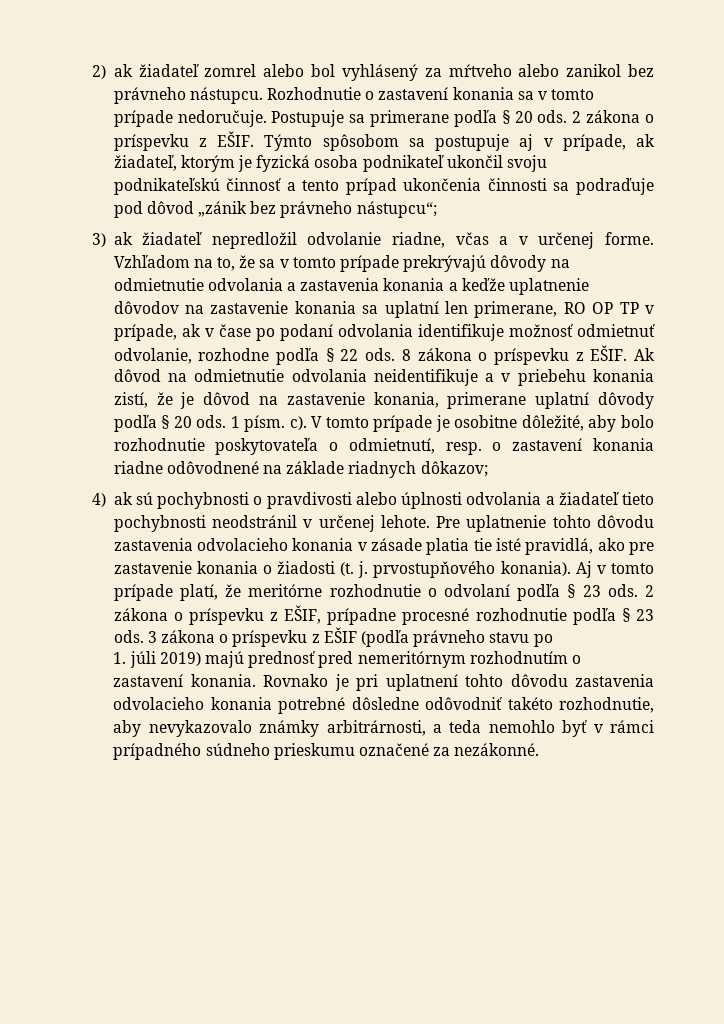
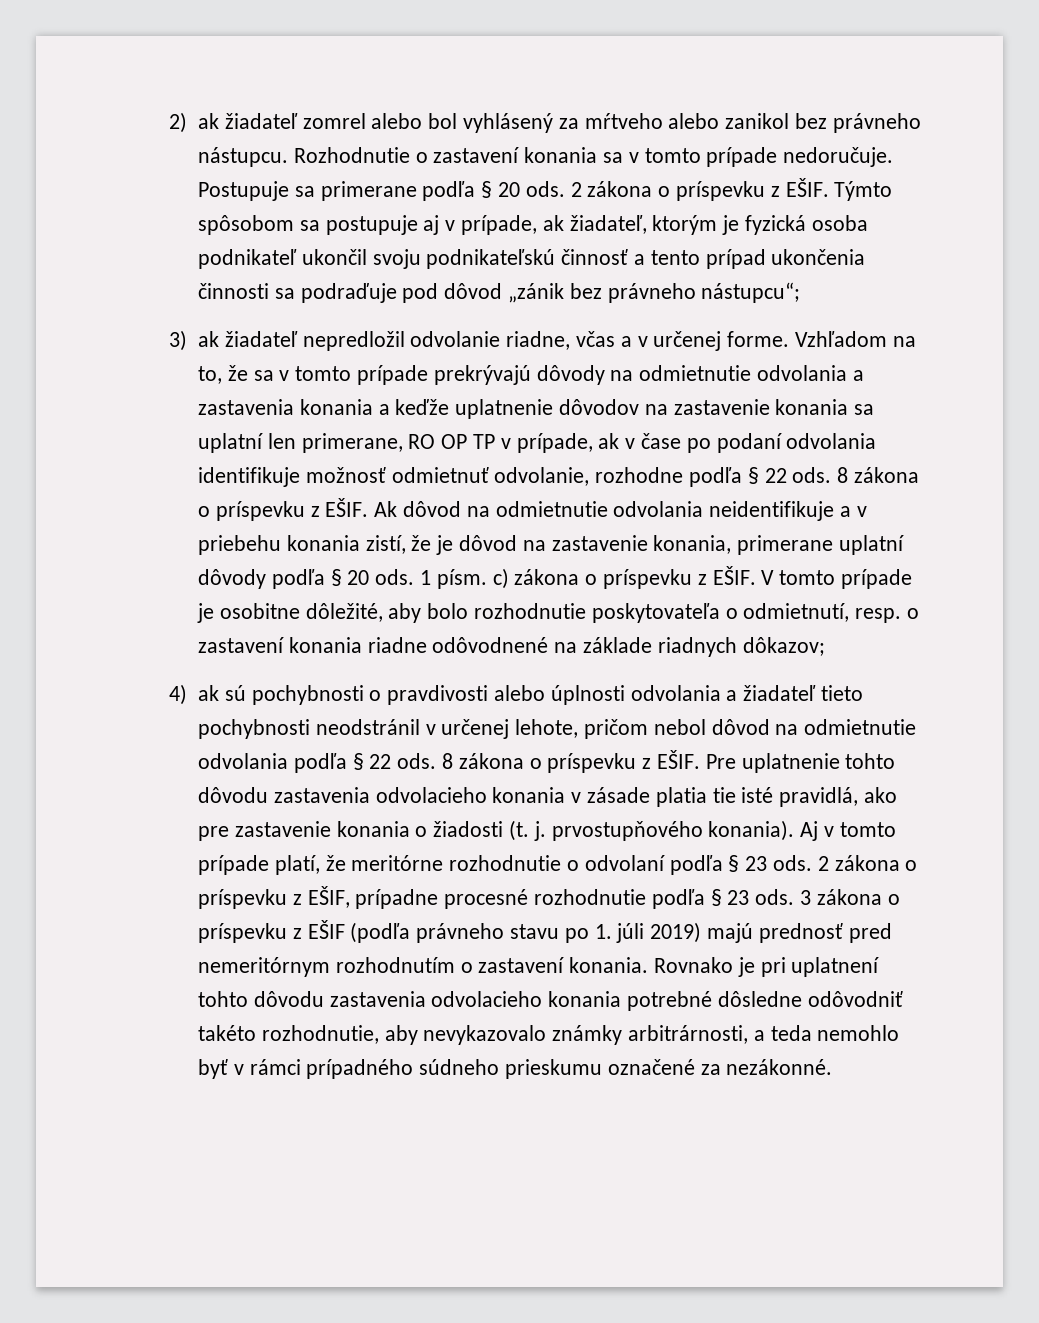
- 1 písm. c).
+ 1 písm. c) zákona o príspevku z EŠIF.
- 4) ak sú pochybnosti o pravdivosti alebo úplnosti odvolania a žiadateľ tieto pochybnosti neodstránil v určenej lehote.
+ 4) ak sú pochybnosti o pravdivosti alebo úplnosti odvolania a žiadateľ tieto pochybnosti neodstránil v určenej lehote, pričom nebol dôvod na odmietnutie odvolania podľa § 22 ods. 8 zákona o príspevku z EŠIF.
- 3 zákona o príspevku z EŠIF (podľa právneho stavu po
- 1. júli 2019) majú prednosť pred nemeritórnym rozhodnutím o zastavení konania.
+ 3 zákona o príspevku z EŠIF (podľa právneho stavu po 1. júli 2019) majú prednosť pred nemeritórnym rozhodnutím o zastavení konania.

